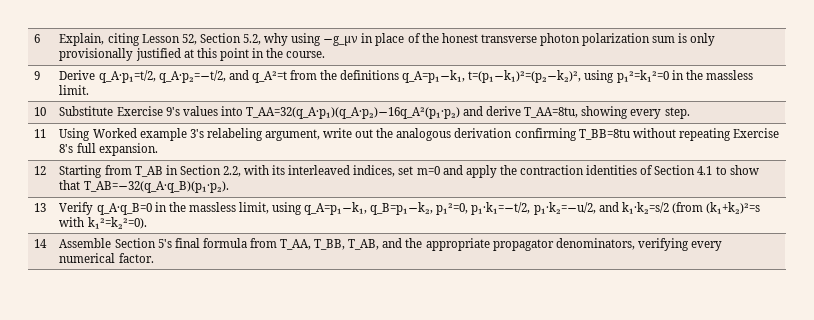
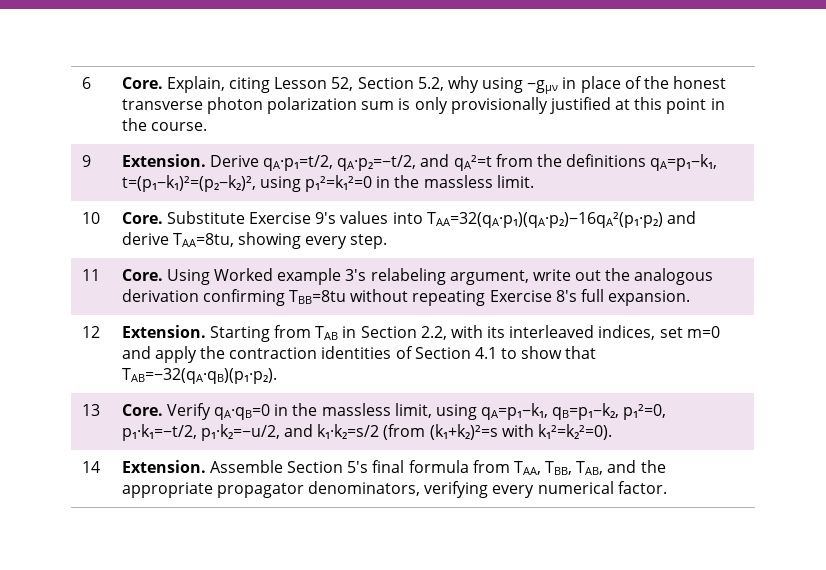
- 6 | Explain, citing Lesson 52, Section 5.2, why using −g_μν in place of the honest transverse photon polarization sum is only provisionally justified at this point in the course.
+ 6 | Core. Explain, citing Lesson 52, Section 5.2, why using −gμν in place of the honest transverse photon polarization sum is only provisionally justified at this point in the course.
- 9 | Derive q_A·p₁=t/2, q_A·p₂=−t/2, and q_A²=t from the definitions q_A=p₁−k₁, t=(p₁−k₁)²=(p₂−k₂)², using p₁²=k₁²=0 in the massless limit.
+ 9 | Extension. Derive qA·p₁=t/2, qA·p₂=−t/2, and qA²=t from the definitions qA=p₁−k₁, t=(p₁−k₁)²=(p₂−k₂)², using p₁²=k₁²=0 in the massless limit.
- 10 | Substitute Exercise 9's values into T_AA=32(q_A·p₁)(q_A·p₂)−16q_A²(p₁·p₂) and derive T_AA=8tu, showing every step.
+ 10 | Core. Substitute Exercise 9's values into TAA=32(qA·p₁)(qA·p₂)−16qA²(p₁·p₂) and derive TAA=8tu, showing every step.
- 11 | Using Worked example 3's relabeling argument, write out the analogous derivation confirming T_BB=8tu without repeating Exercise 8's full expansion.
+ 11 | Core. Using Worked example 3's relabeling argument, write out the analogous derivation confirming TBB=8tu without repeating Exercise 8's full expansion.
- 12 | Starting from T_AB in Section 2.2, with its interleaved indices, set m=0 and apply the contraction identities of Section 4.1 to show that T_AB=−32(q_A·q_B)(p₁·p₂).
+ 12 | Extension. Starting from TAB in Section 2.2, with its interleaved indices, set m=0 and apply the contraction identities of Section 4.1 to show that TAB=−32(qA·qB)(p₁·p₂).
- 13 | Verify q_A·q_B=0 in the massless limit, using q_A=p₁−k₁, q_B=p₁−k₂, p₁²=0, p₁·k₁=−t/2, p₁·k₂=−u/2, and k₁·k₂=s/2 (from (k₁+k₂)²=s with k₁²=k₂²=0).
+ 13 | Core. Verify qA·qB=0 in the massless limit, using qA=p₁−k₁, qB=p₁−k₂, p₁²=0, p₁·k₁=−t/2, p₁·k₂=−u/2, and k₁·k₂=s/2 (from (k₁+k₂)²=s with k₁²=k₂²=0).
- 14 | Assemble Section 5's final formula from T_AA, T_BB, T_AB, and the appropriate propagator denominators, verifying every numerical factor.
+ 14 | Extension. Assemble Section 5's final formula from TAA, TBB, TAB, and the appropriate propagator denominators, verifying every numerical factor.

